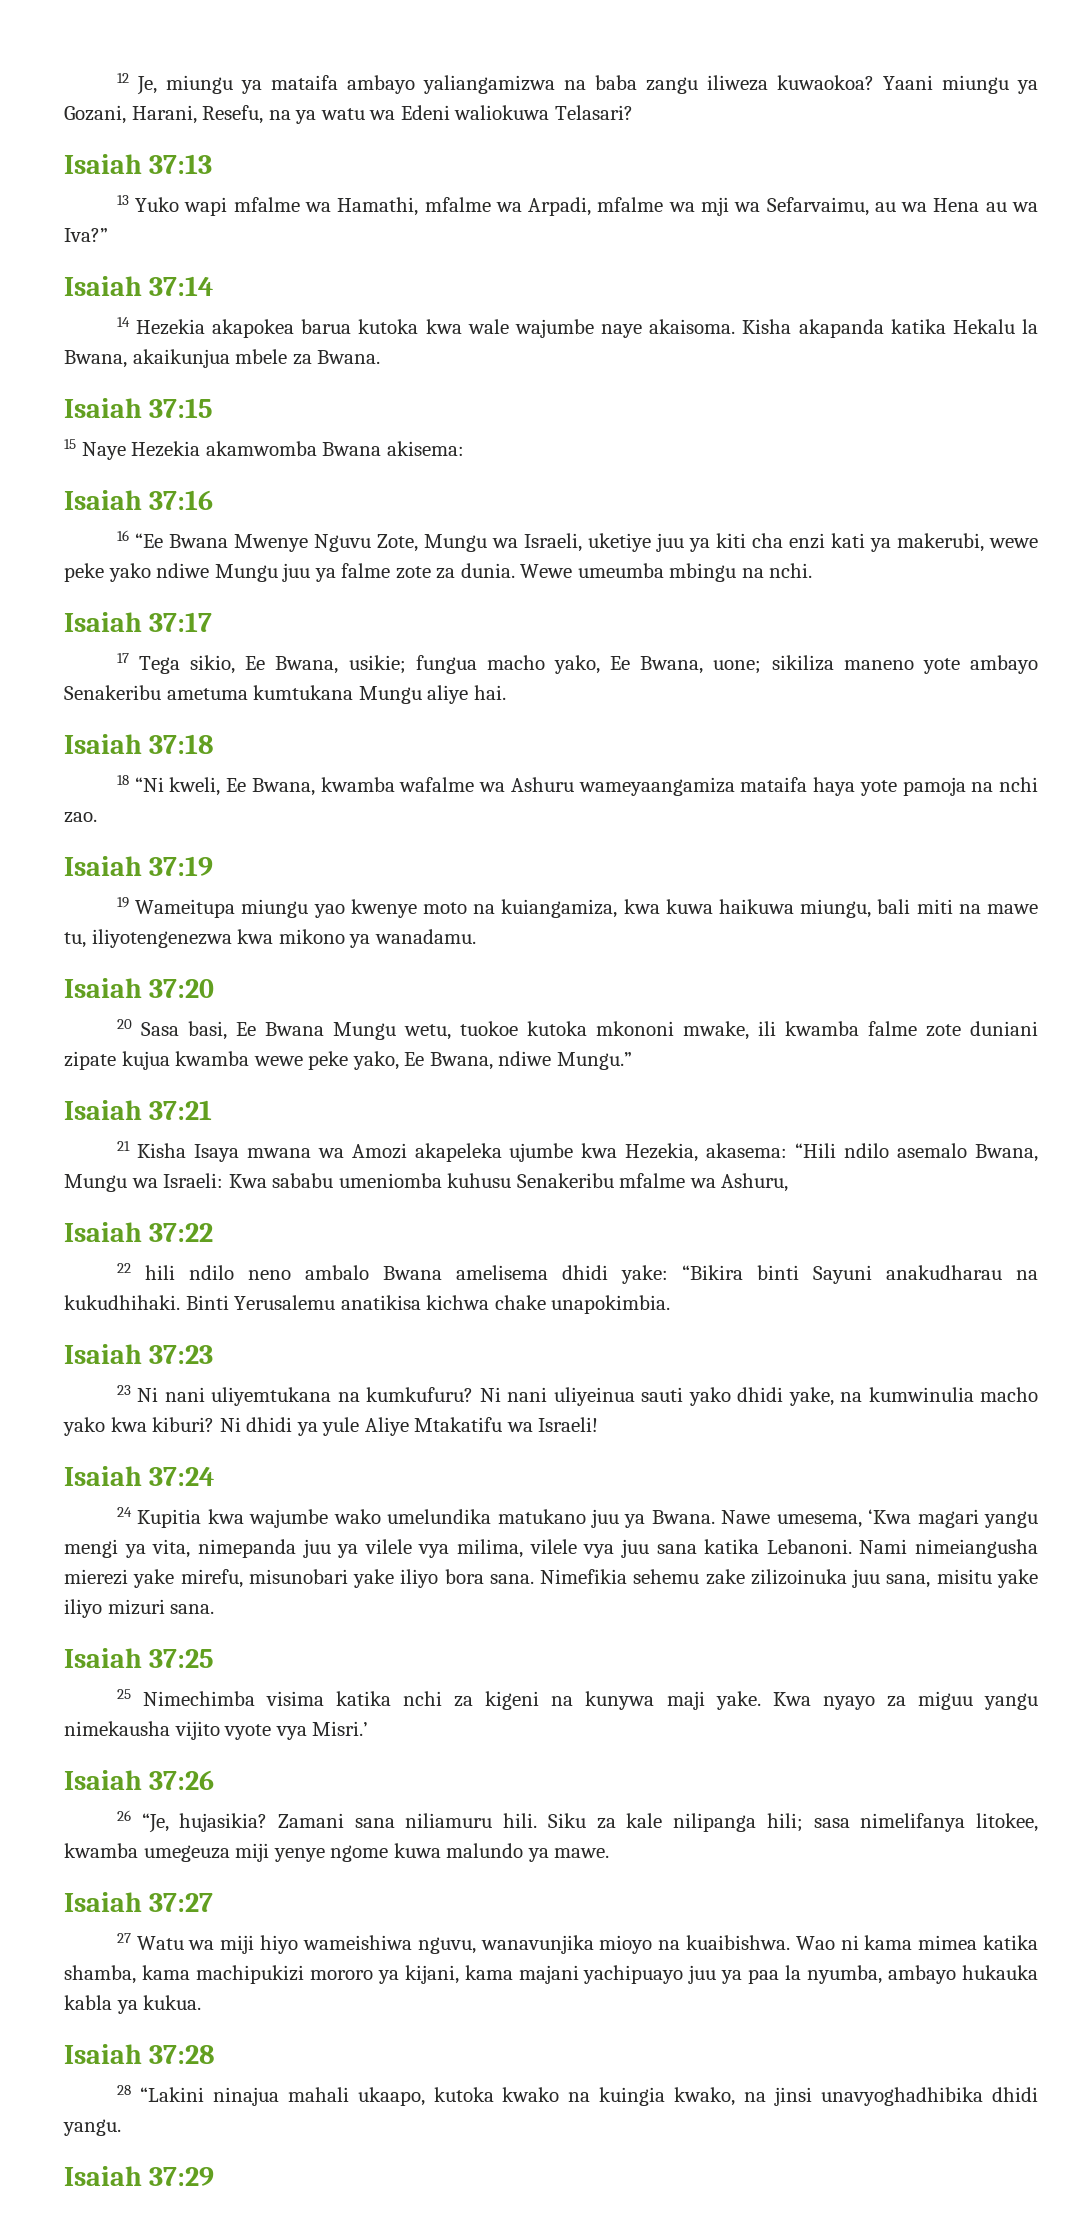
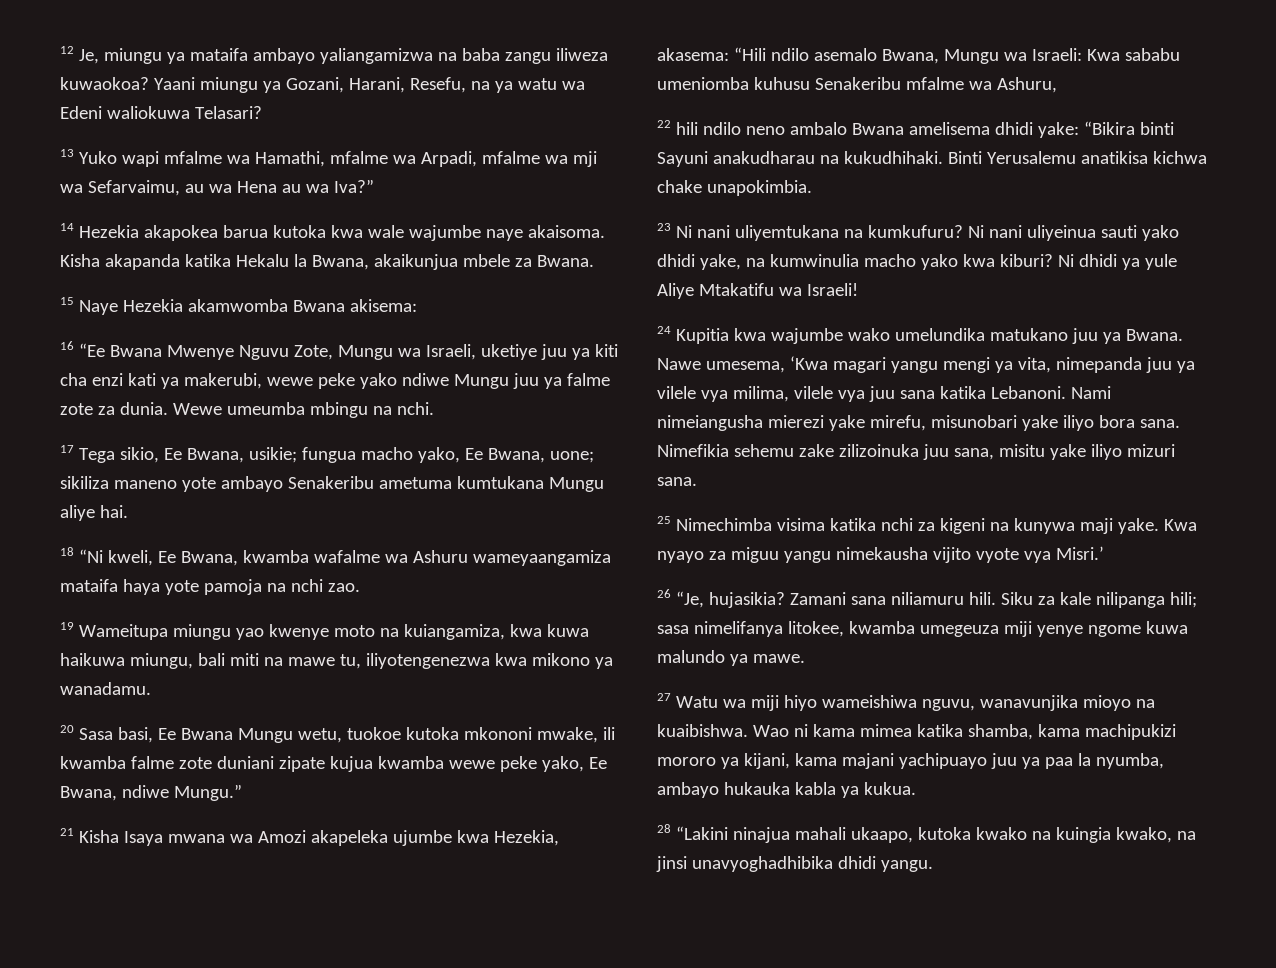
- Isaiah 37:13
- Isaiah 37:14
- Isaiah 37:15
- Isaiah 37:16
- Isaiah 37:17
- Isaiah 37:18
- Isaiah 37:19
- Isaiah 37:20
- Isaiah 37:21
- Isaiah 37:22
- Isaiah 37:23
- Isaiah 37:24
- Isaiah 37:25
- Isaiah 37:26
- Isaiah 37:27
- Isaiah 37:28
- Isaiah 37:29

